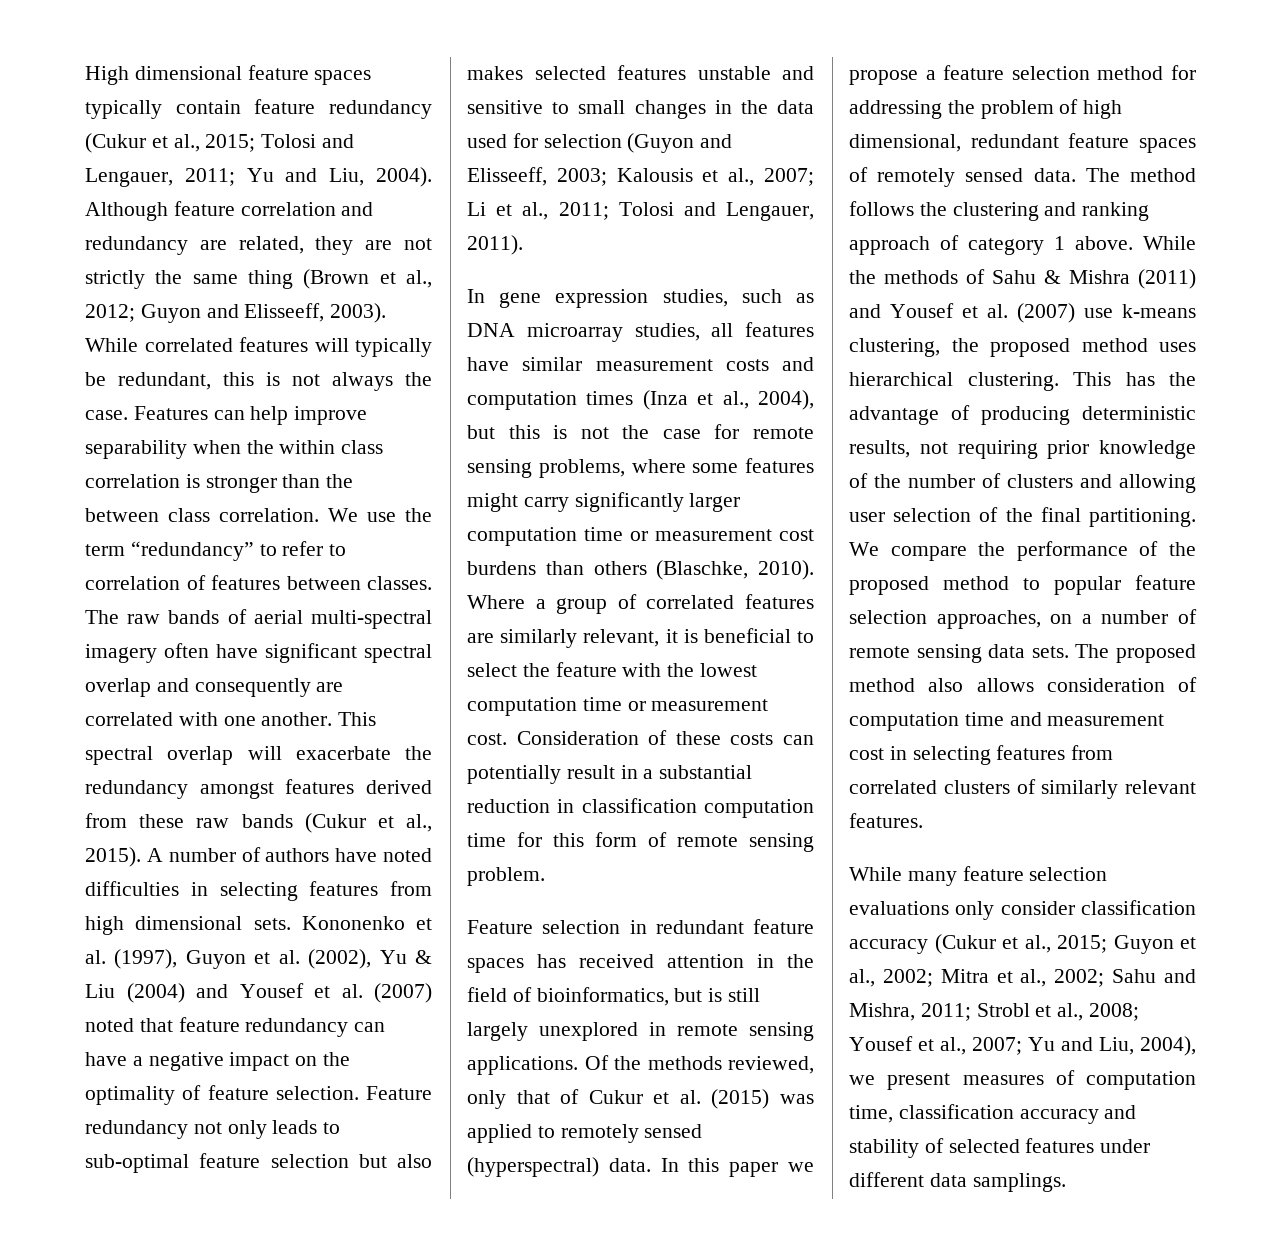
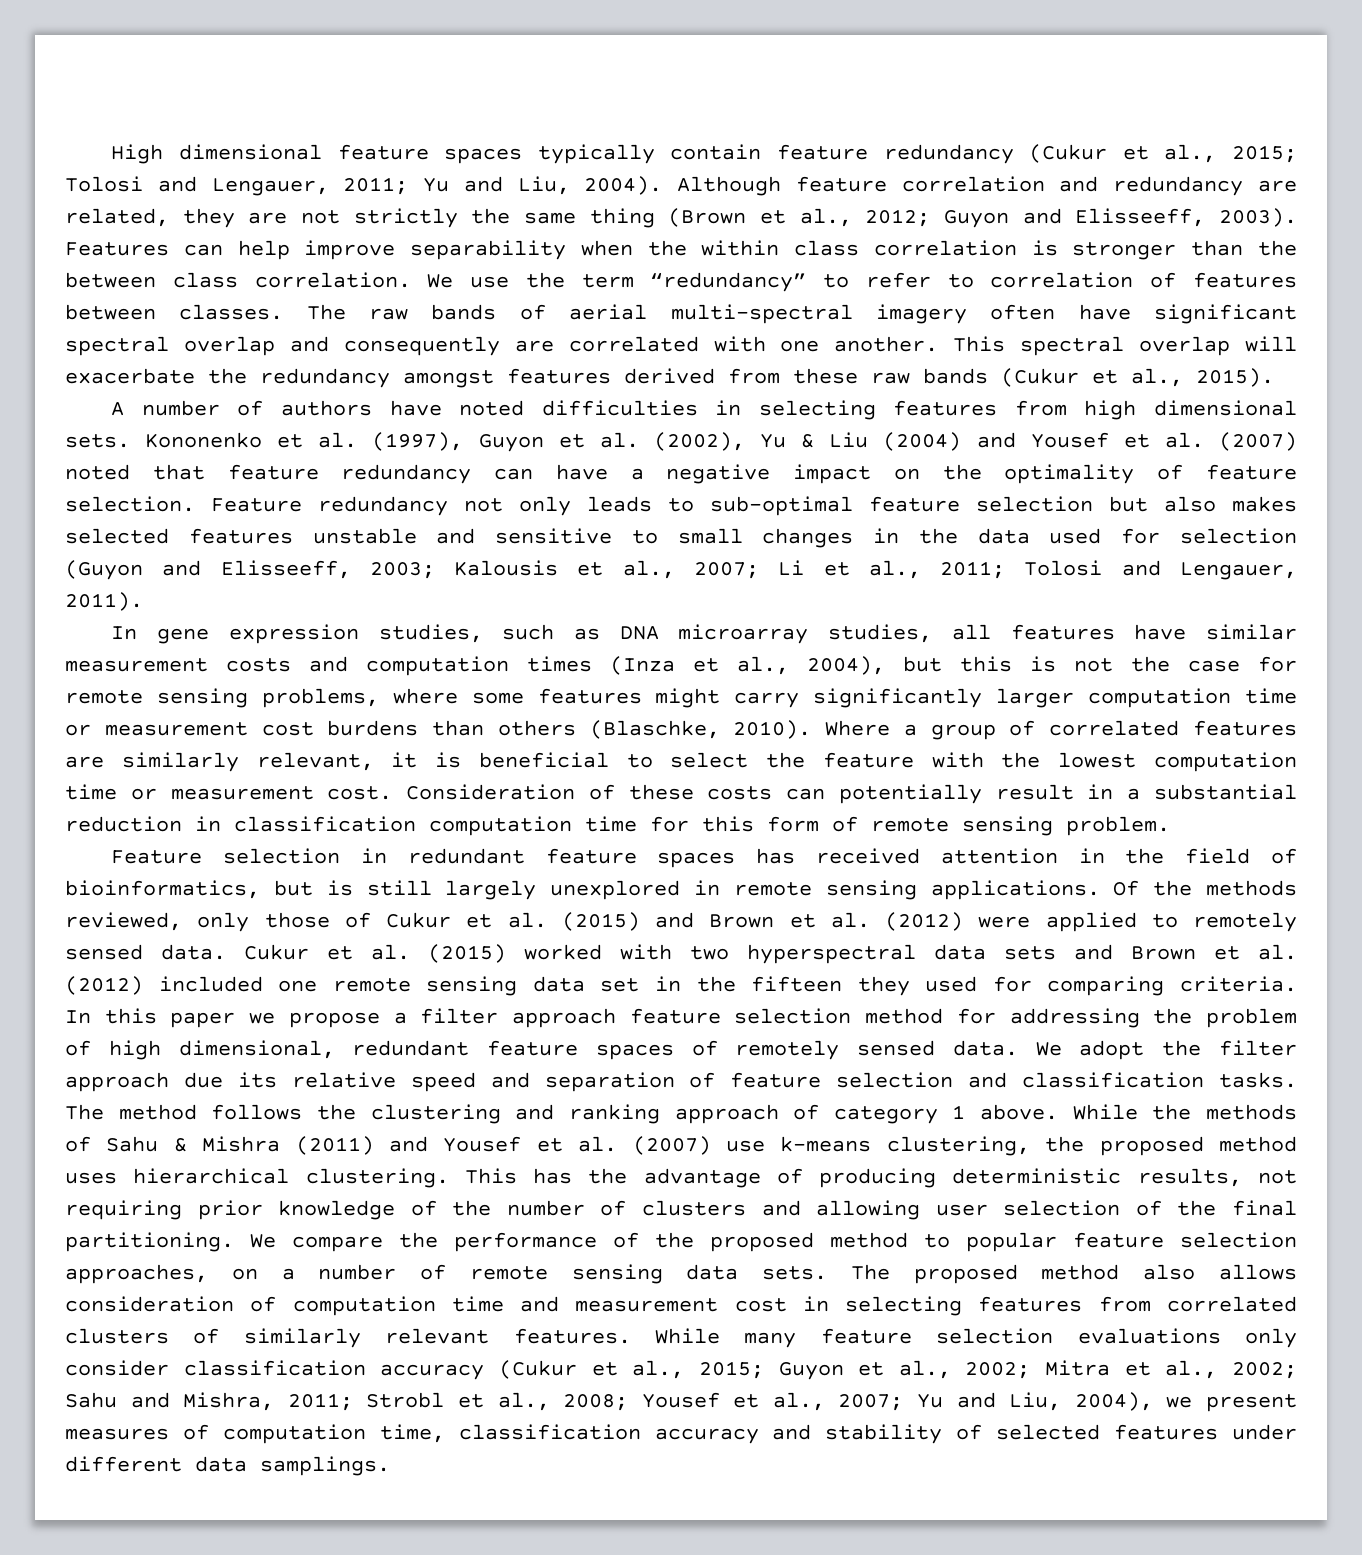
- While correlated features will typically be redundant, this is not always the case.
- This spectral overlap will exacerbate the redundancy amongst features derived from these raw bands (Cukur et al., 2015). A number of authors have noted difficulties in selecting features from high dimensional sets.
+ This spectral overlap will exacerbate the redundancy amongst features derived from these raw bands (Cukur et al., 2015).
+ A number of authors have noted difficulties in selecting features from high dimensional sets.
- Of the methods reviewed, only that of Cukur et al. (2015) was applied to remotely sensed (hyperspectral) data.
+ Of the methods reviewed, only those of Cukur et al. (2015) and Brown et al. (2012) were applied to remotely sensed data. Cukur et al. (2015) worked with two hyperspectral data sets and Brown et al. (2012) included one remote sensing data set in the fifteen they used for comparing criteria.
- In this paper we propose a feature selection method for addressing the problem of high dimensional, redundant feature spaces of remotely sensed data.
+ In this paper we propose a filter approach feature selection method for addressing the problem of high dimensional, redundant feature spaces of remotely sensed data.
+ We adopt the filter approach due its relative speed and separation of feature selection and classification tasks.
- The proposed method also allows consideration of computation time and measurement cost in selecting features from correlated clusters of similarly relevant features.
- While many feature selection evaluations only consider classification accuracy (Cukur et al., 2015;
+ The proposed method also allows consideration of computation time and measurement cost in selecting features from correlated clusters of similarly relevant features. While many feature selection evaluations only consider classification accuracy (Cukur et al., 2015;

